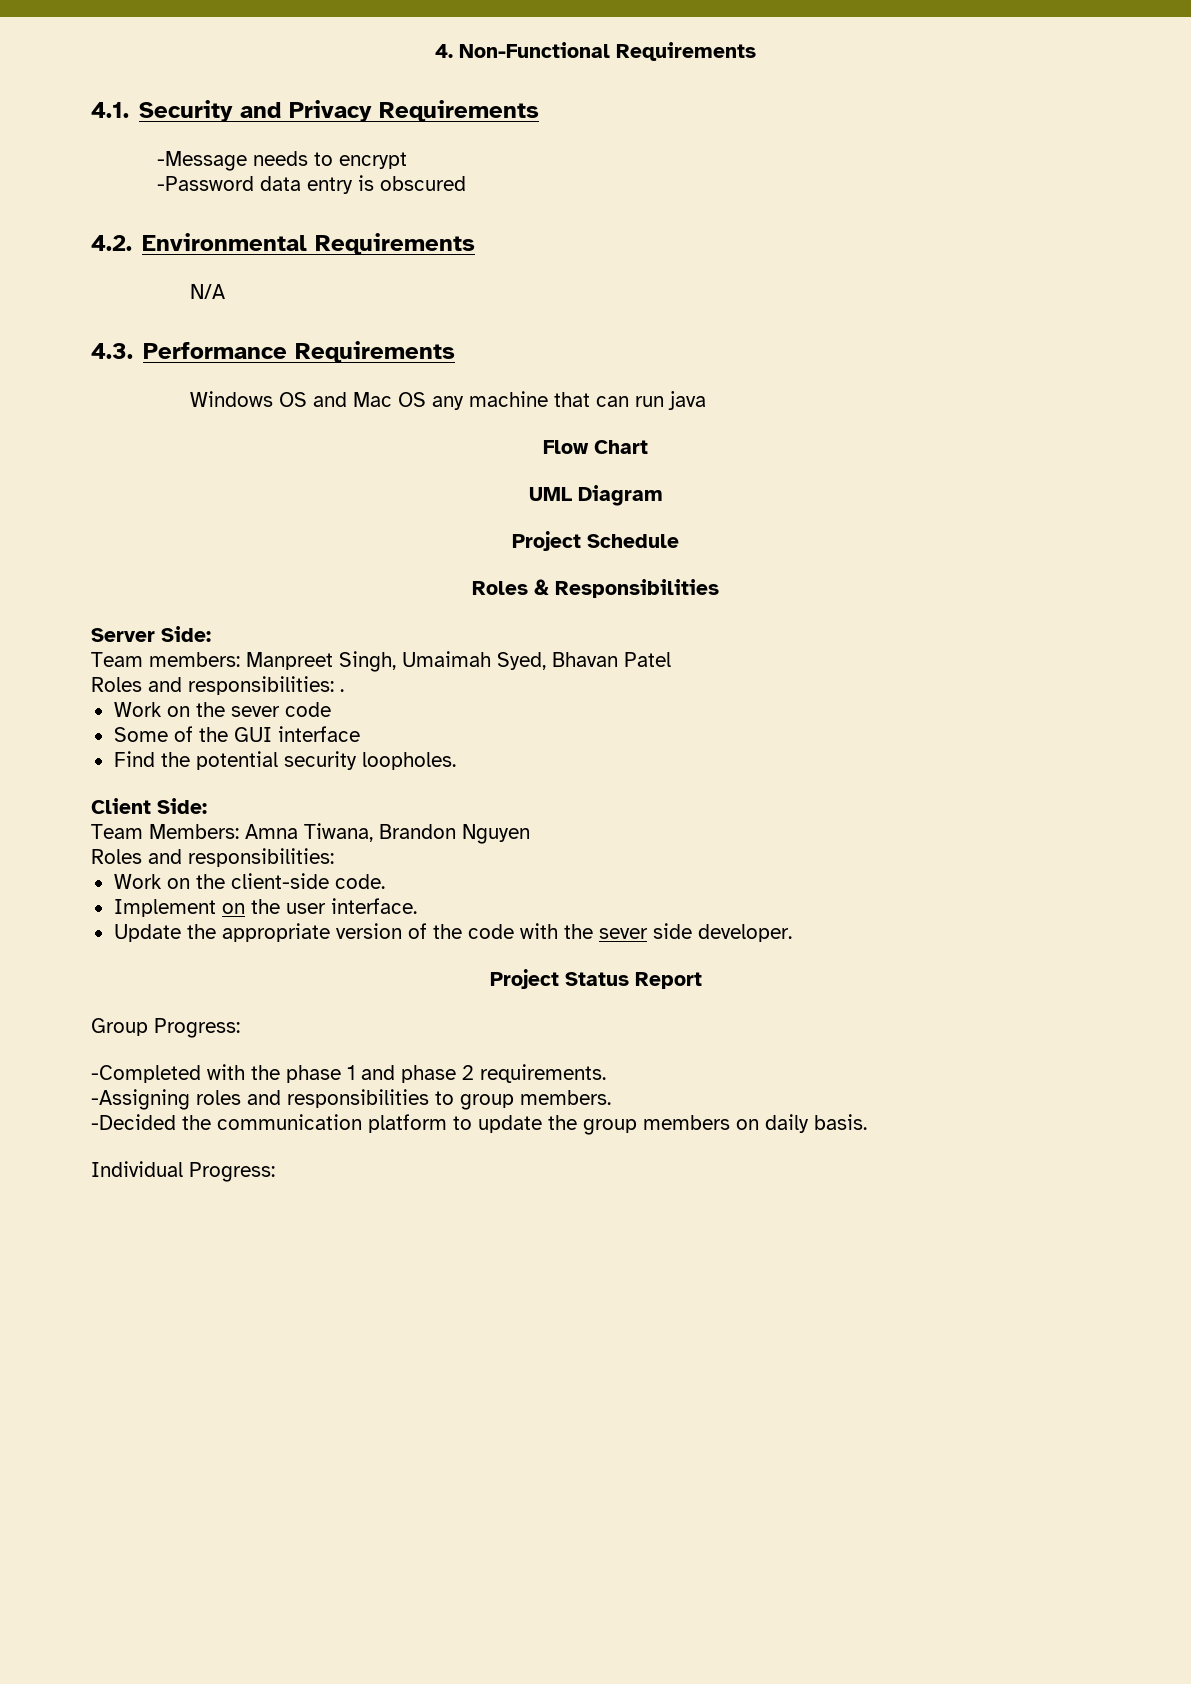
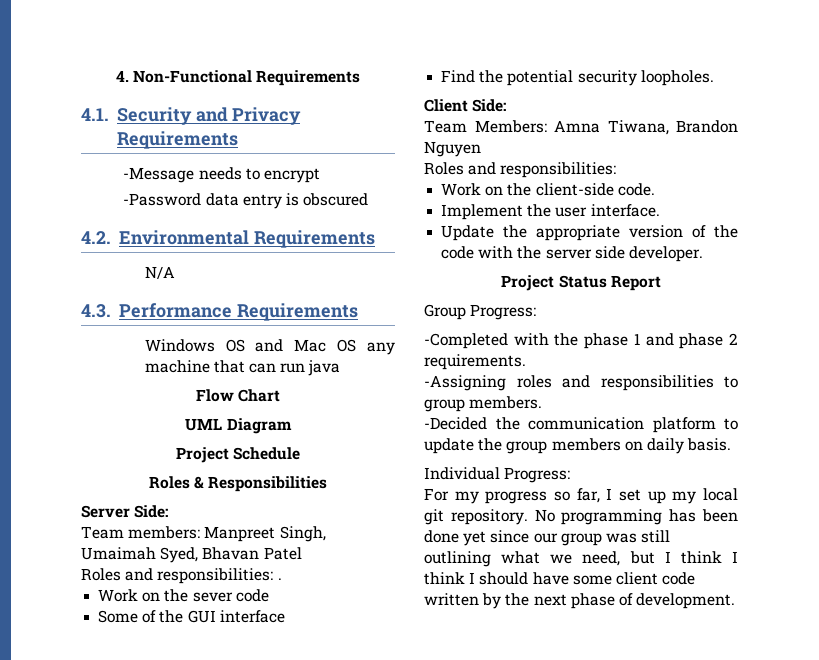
- Implement on the user interface.
+ Implement the user interface.
- Update the appropriate version of the code with the sever side developer.
+ Update the appropriate version of the code with the server side developer.
+ For my progress so far, I set up my local git repository. No programming has been done yet since our group was still outlining what we need, but I think I think I should have some client code written by the next phase of development.

